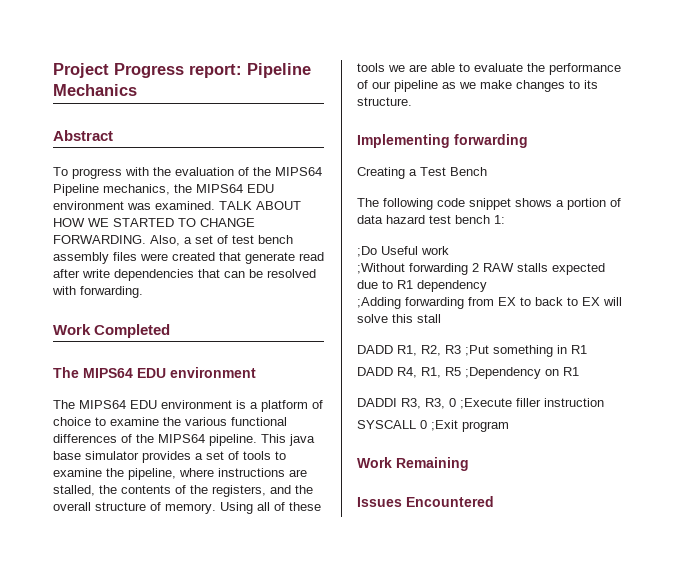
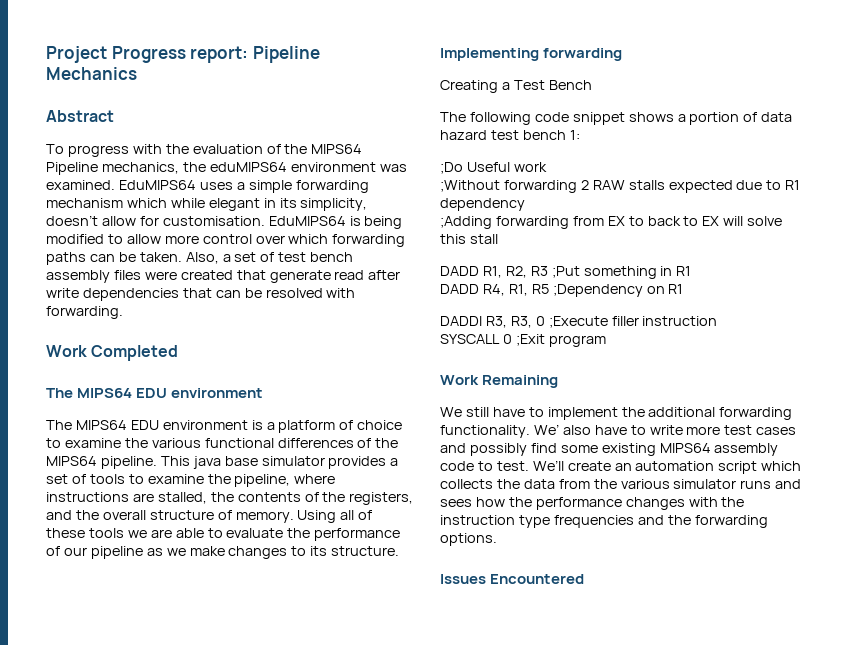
- To progress with the evaluation of the MIPS64 Pipeline mechanics, the MIPS64 EDU environment was examined.
+ To progress with the evaluation of the MIPS64 Pipeline mechanics, the eduMIPS64 environment was examined.
- TALK ABOUT HOW WE STARTED TO CHANGE FORWARDING.
+ EduMIPS64 uses a simple forwarding mechanism which while elegant in its simplicity, doesn’t allow for customisation. EduMIPS64 is being modified to allow more control over which forwarding paths can be taken.
+ We still have to implement the additional forwarding functionality. We’ also have to write more test cases and possibly find some existing MIPS64 assembly code to test. We’ll create an automation script which collects the data from the various simulator runs and sees how the performance changes with the instruction type frequencies and the forwarding options.

